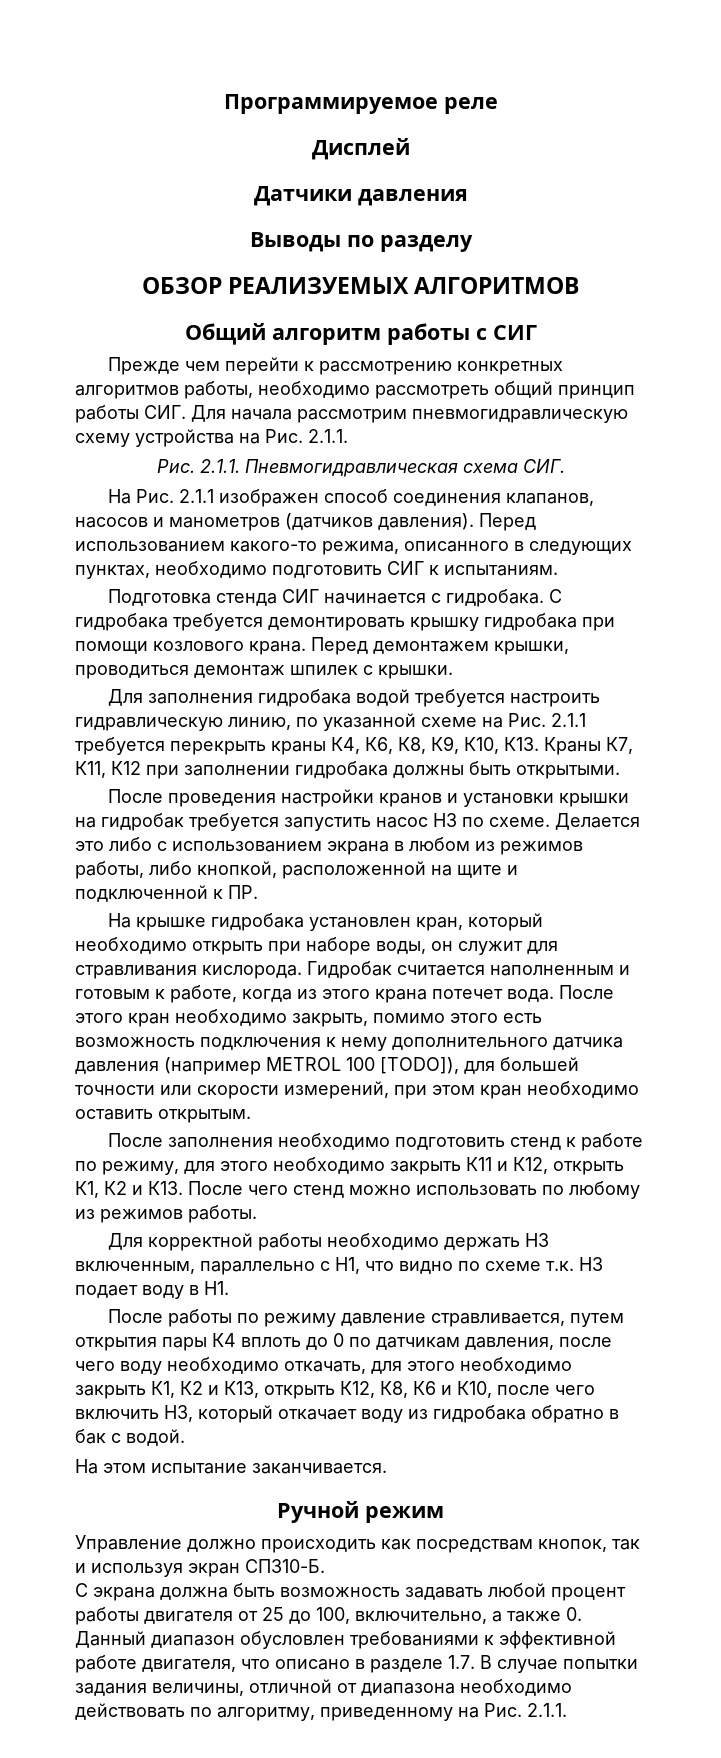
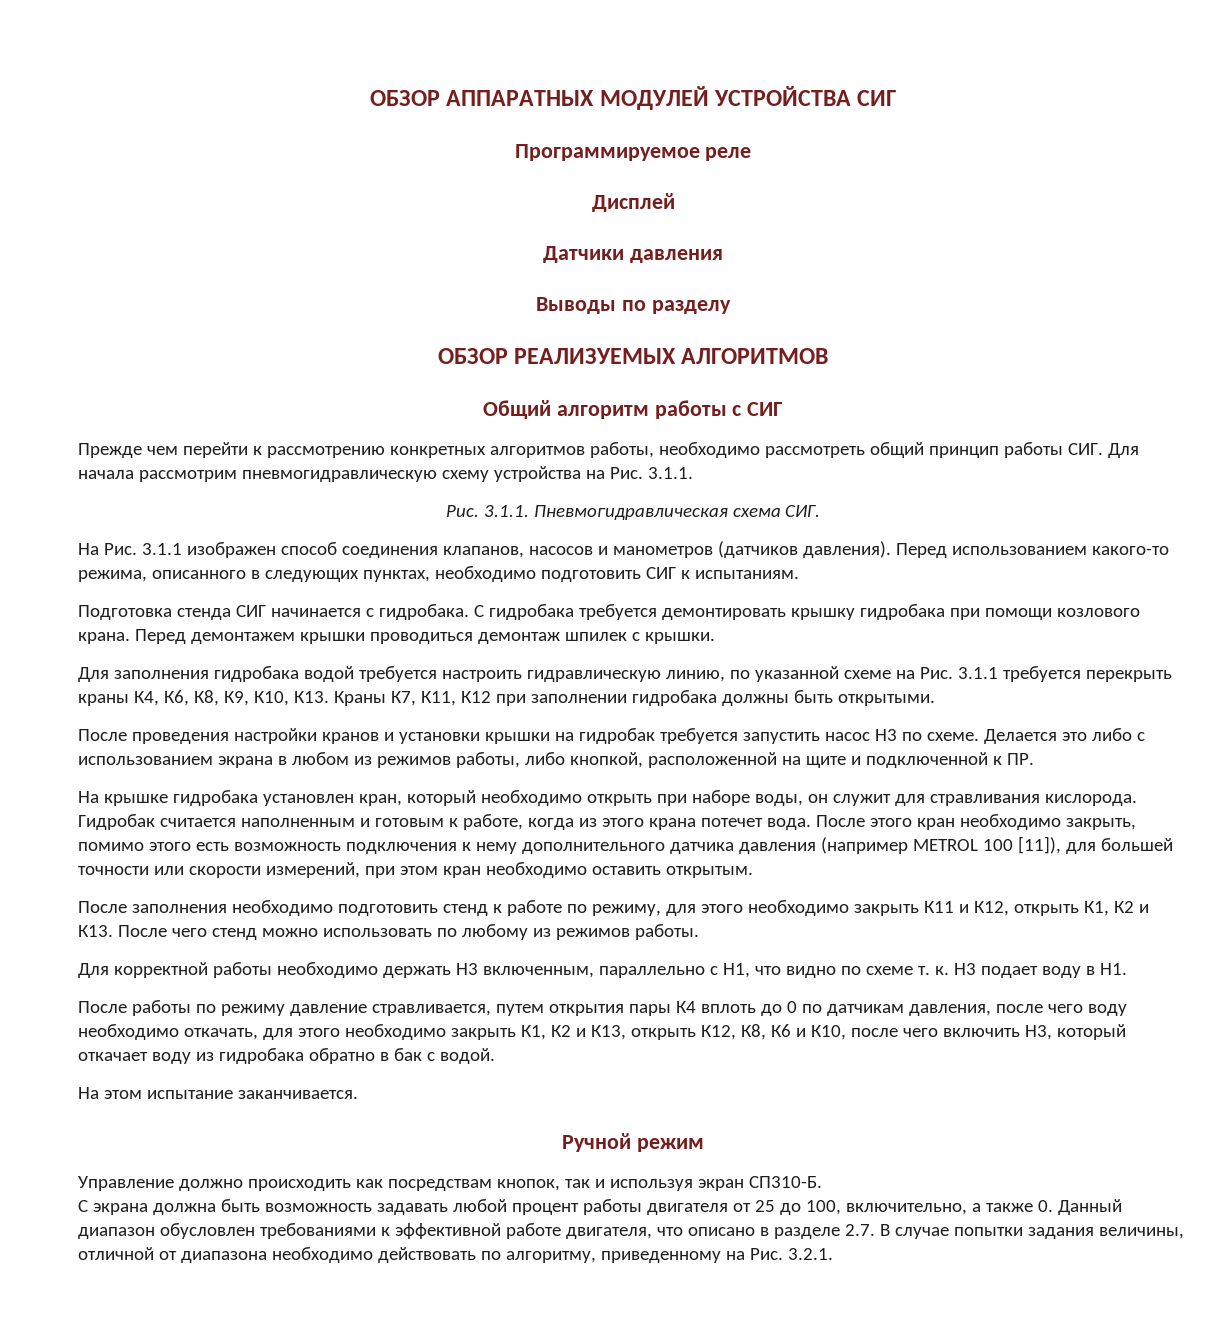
+ ОБЗОР АППАРАТНЫХ МОДУЛЕЙ УСТРОЙСТВА СИГ
- Прежде чем перейти к рассмотрению конкретных алгоритмов работы, необходимо рассмотреть общий принцип работы СИГ. Для начала рассмотрим пневмогидравлическую схему устройства на Рис. 2.1.1.
- Рис. 2.1.1. Пневмогидравлическая схема СИГ.
+ Прежде чем перейти к рассмотрению конкретных алгоритмов работы, необходимо рассмотреть общий принцип работы СИГ. Для начала рассмотрим пневмогидравлическую схему устройства на Рис. 3.1.1.
+ Рис. 3.1.1. Пневмогидравлическая схема СИГ.
- На Рис. 2.1.1 изображен способ соединения клапанов, насосов и манометров (датчиков давления).
+ На Рис. 3.1.1 изображен способ соединения клапанов, насосов и манометров (датчиков давления).
- Перед демонтажем крышки, проводиться демонтаж шпилек с крышки.
+ Перед демонтажем крышки проводиться демонтаж шпилек с крышки.
- Для заполнения гидробака водой требуется настроить гидравлическую линию, по указанной схеме на Рис. 2.1.1 требуется перекрыть краны К4, К6, К8, К9, К10, К13. Краны К7, К11, К12 при заполнении гидробака должны быть открытыми.
+ Для заполнения гидробака водой требуется настроить гидравлическую линию, по указанной схеме на Рис. 3.1.1 требуется перекрыть краны К4, К6, К8, К9, К10, К13. Краны К7, К11, К12 при заполнении гидробака должны быть открытыми.
- После этого кран необходимо закрыть, помимо этого есть возможность подключения к нему дополнительного датчика давления (например METROL 100 [TODO]), для большей точности или скорости измерений, при этом кран необходимо оставить открытым.
+ После этого кран необходимо закрыть, помимо этого есть возможность подключения к нему дополнительного датчика давления (например METROL 100 [11]), для большей точности или скорости измерений, при этом кран необходимо оставить открытым.
- Для корректной работы необходимо держать Н3 включенным, параллельно с Н1, что видно по схеме т.к. Н3 подает воду в Н1.
+ Для корректной работы необходимо держать Н3 включенным, параллельно с Н1, что видно по схеме т. к. Н3 подает воду в Н1.
- С экрана должна быть возможность задавать любой процент работы двигателя от 25 до 100, включительно, а также 0. Данный диапазон обусловлен требованиями к эффективной работе двигателя, что описано в разделе 1.7. В случае попытки задания величины, отличной от диапазона необходимо действовать по алгоритму, приведенному на Рис. 2.1.1.
+ С экрана должна быть возможность задавать любой процент работы двигателя от 25 до 100, включительно, а также 0. Данный диапазон обусловлен требованиями к эффективной работе двигателя, что описано в разделе 2.7. В случае попытки задания величины, отличной от диапазона необходимо действовать по алгоритму, приведенному на Рис. 3.2.1.

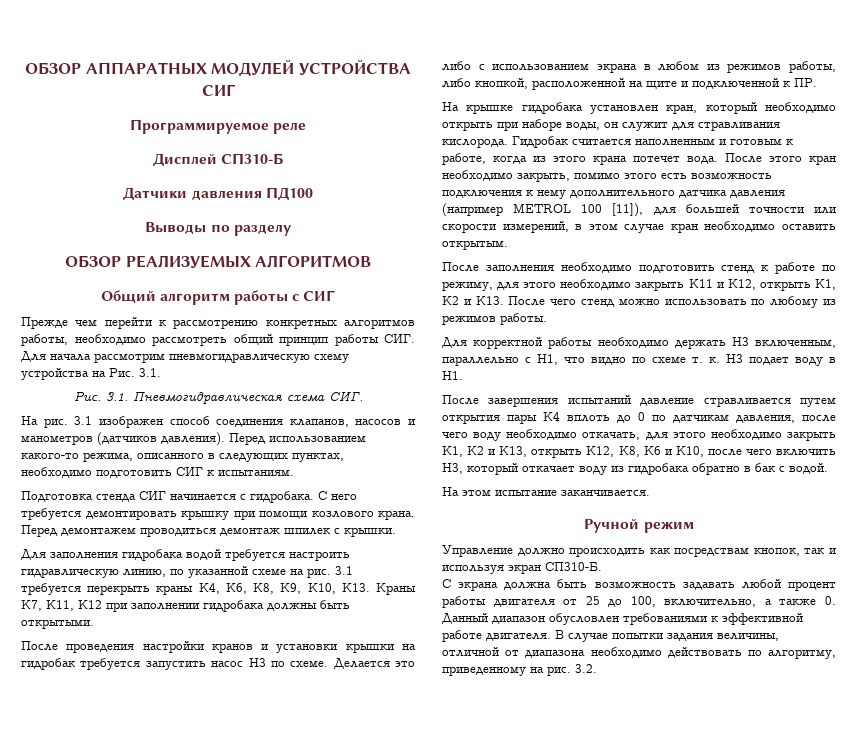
- Дисплей
+ Дисплей СП310-Б
- Датчики давления
+ Датчики давления ПД100
- Прежде чем перейти к рассмотрению конкретных алгоритмов работы, необходимо рассмотреть общий принцип работы СИГ. Для начала рассмотрим пневмогидравлическую схему устройства на Рис. 3.1.1.
- Рис. 3.1.1. Пневмогидравлическая схема СИГ.
+ Прежде чем перейти к рассмотрению конкретных алгоритмов работы, необходимо рассмотреть общий принцип работы СИГ. Для начала рассмотрим пневмогидравлическую схему устройства на Рис. 3.1.
+ Рис. 3.1. Пневмогидравлическая схема СИГ.
- На Рис. 3.1.1 изображен способ соединения клапанов, насосов и манометров (датчиков давления).
+ На рис. 3.1 изображен способ соединения клапанов, насосов и манометров (датчиков давления).
- С гидробака требуется демонтировать крышку гидробака при помощи козлового крана.
+ С него требуется демонтировать крышку при помощи козлового крана.
- Перед демонтажем крышки проводиться демонтаж шпилек с крышки.
+ Перед демонтажем проводиться демонтаж шпилек с крышки.
- Для заполнения гидробака водой требуется настроить гидравлическую линию, по указанной схеме на Рис. 3.1.1 требуется перекрыть краны К4, К6, К8, К9, К10, К13. Краны К7, К11, К12 при заполнении гидробака должны быть открытыми.
+ Для заполнения гидробака водой требуется настроить гидравлическую линию, по указанной схеме на рис. 3.1 требуется перекрыть краны К4, К6, К8, К9, К10, К13. Краны К7, К11, К12 при заполнении гидробака должны быть открытыми.
- После этого кран необходимо закрыть, помимо этого есть возможность подключения к нему дополнительного датчика давления (например METROL 100 [11]), для большей точности или скорости измерений, при этом кран необходимо оставить открытым.
+ После этого кран необходимо закрыть, помимо этого есть возможность подключения к нему дополнительного датчика давления (например METROL 100 [11]), для большей точности или скорости измерений, в этом случае кран необходимо оставить открытым.
- После работы по режиму давление стравливается, путем открытия пары К4 вплоть до 0 по датчикам давления, после чего воду необходимо откачать, для этого необходимо закрыть К1, К2 и К13, открыть К12, К8, К6 и К10, после чего включить Н3, который откачает воду из гидробака обратно в бак с водой.
+ После завершения испытаний давление стравливается путем открытия пары К4 вплоть до 0 по датчикам давления, после чего воду необходимо откачать, для этого необходимо закрыть К1, К2 и К13, открыть К12, К8, К6 и К10, после чего включить Н3, который откачает воду из гидробака обратно в бак с водой.
- С экрана должна быть возможность задавать любой процент работы двигателя от 25 до 100, включительно, а также 0. Данный диапазон обусловлен требованиями к эффективной работе двигателя, что описано в разделе 2.7. В случае попытки задания величины, отличной от диапазона необходимо действовать по алгоритму, приведенному на Рис. 3.2.1.
+ С экрана должна быть возможность задавать любой процент работы двигателя от 25 до 100, включительно, а также 0. Данный диапазон обусловлен требованиями к эффективной работе двигателя. В случае попытки задания величины, отличной от диапазона необходимо действовать по алгоритму, приведенному на рис. 3.2.

